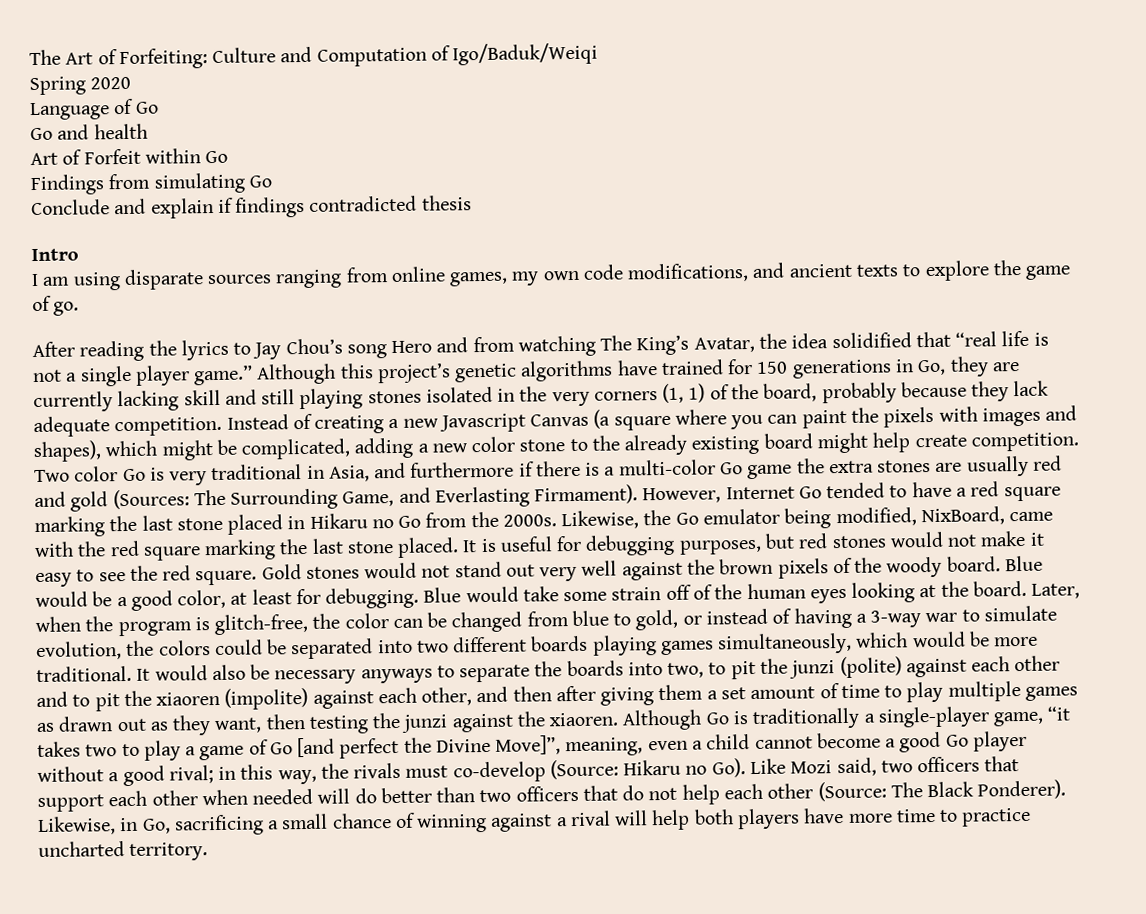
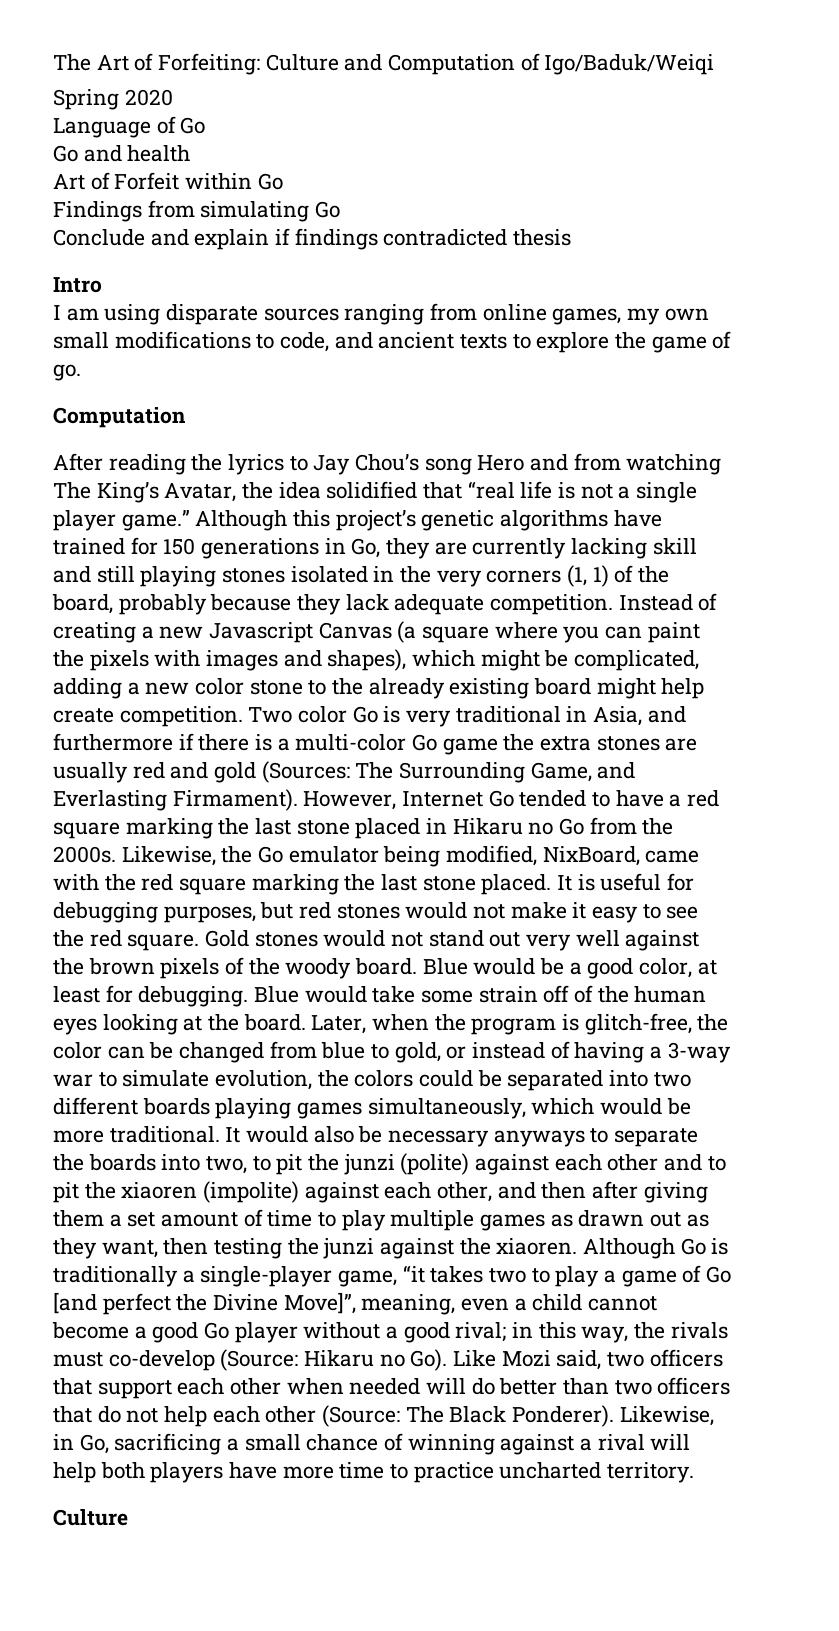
- I am using disparate sources ranging from online games, my own code modifications, and ancient texts to explore the game of go.
+ I am using disparate sources ranging from online games, my own small modifications to code, and ancient texts to explore the game of go.
+ Computation
  Likewise, in Go, sacrificing a small chance of winning against a rival will help both players have more time to practice uncharted territory.
+ Culture

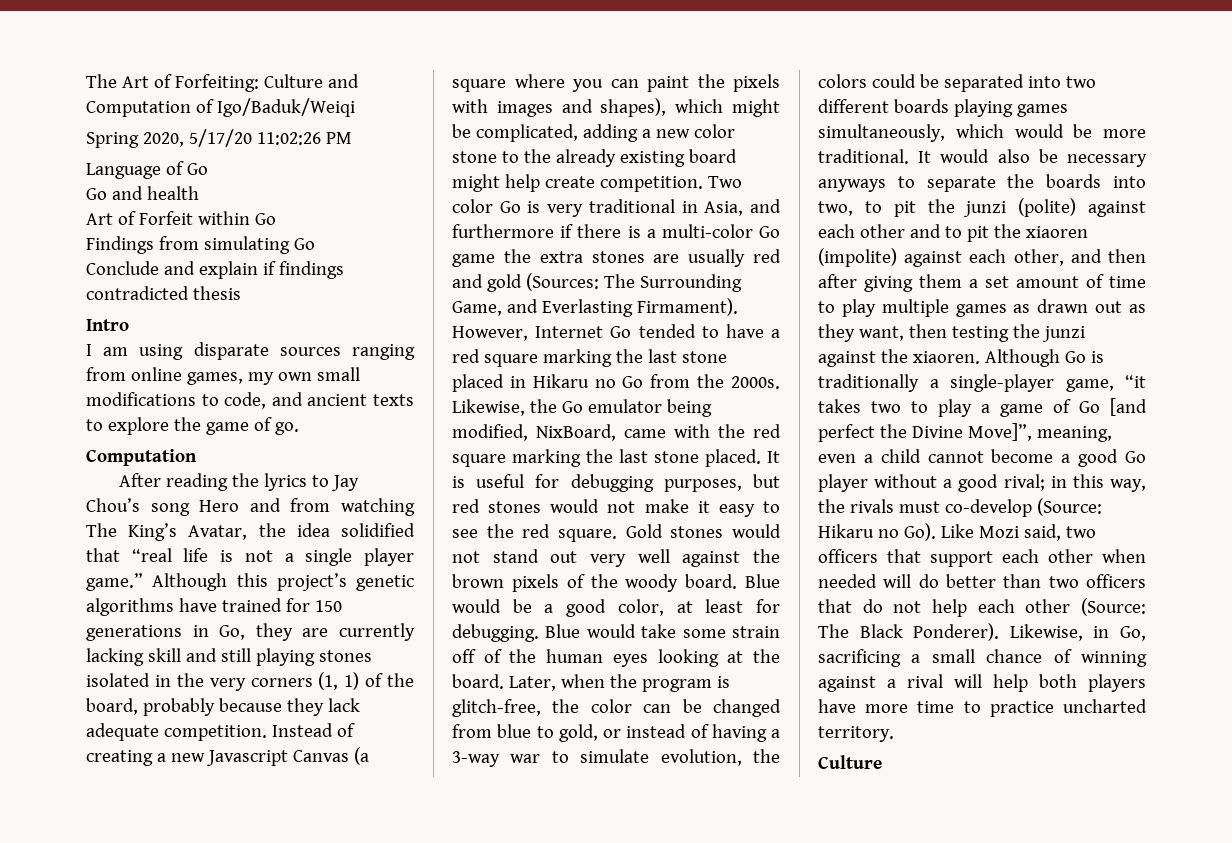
- Spring 2020
+ Spring 2020, 5/17/20 11:02:26 PM

